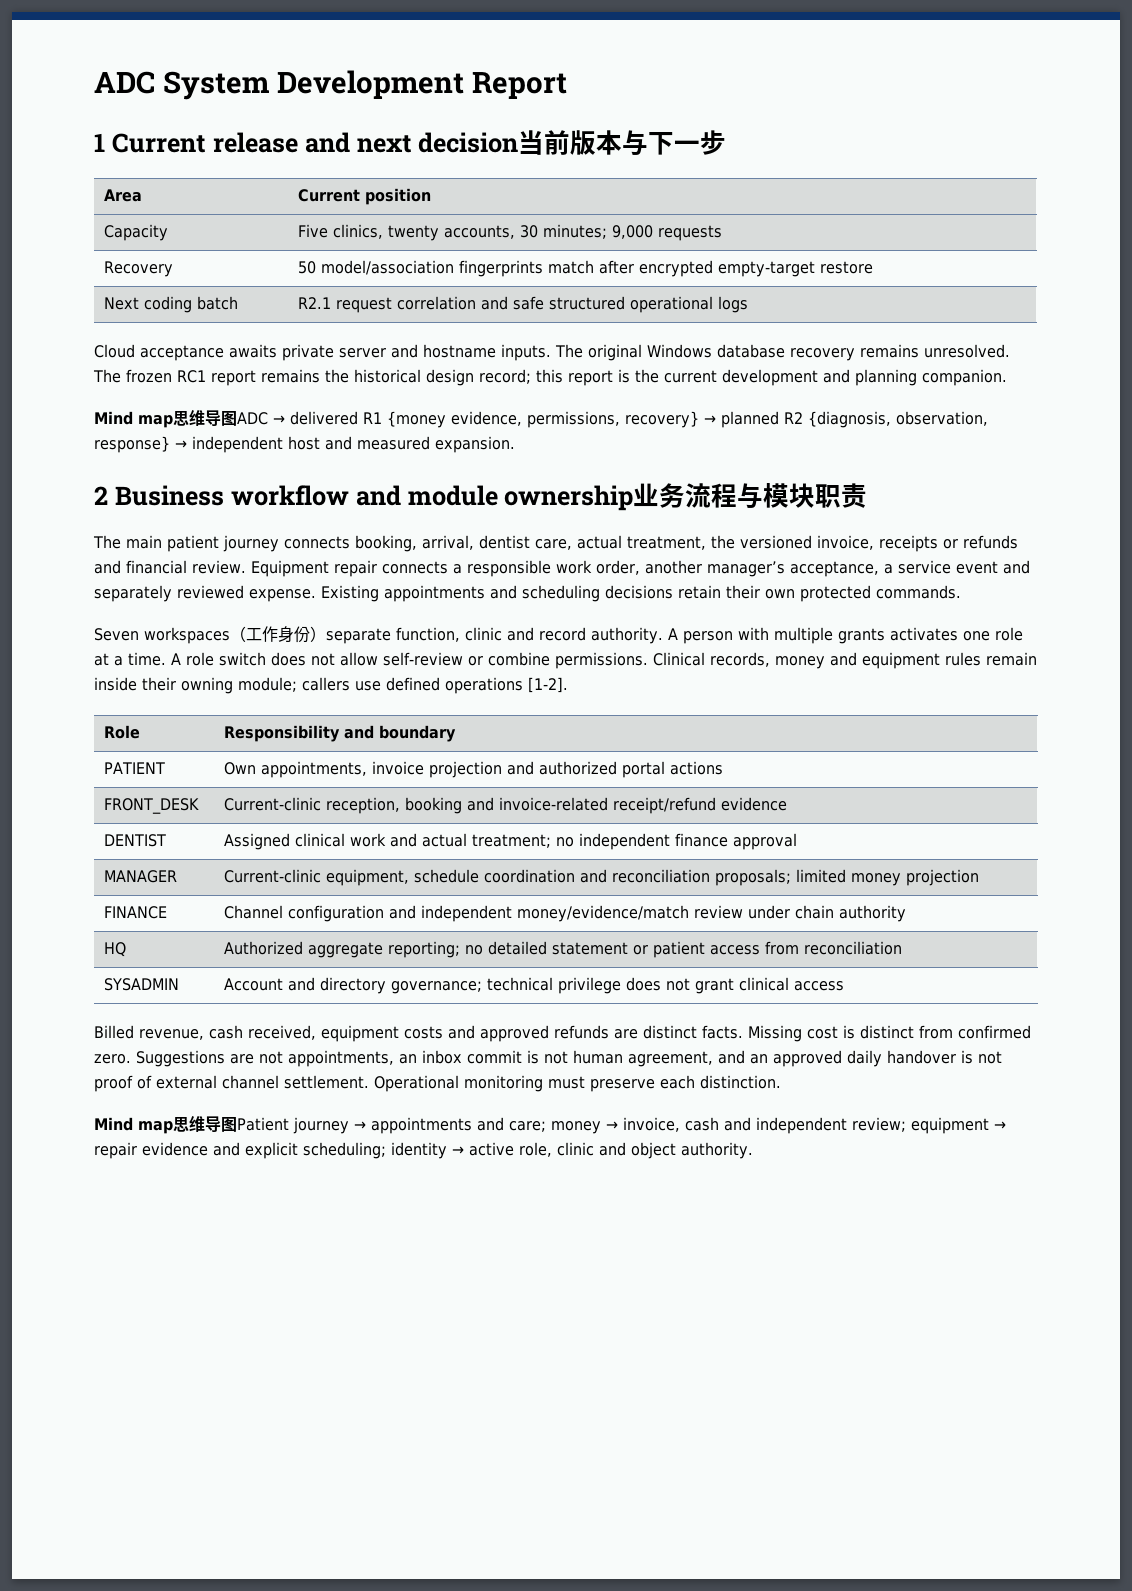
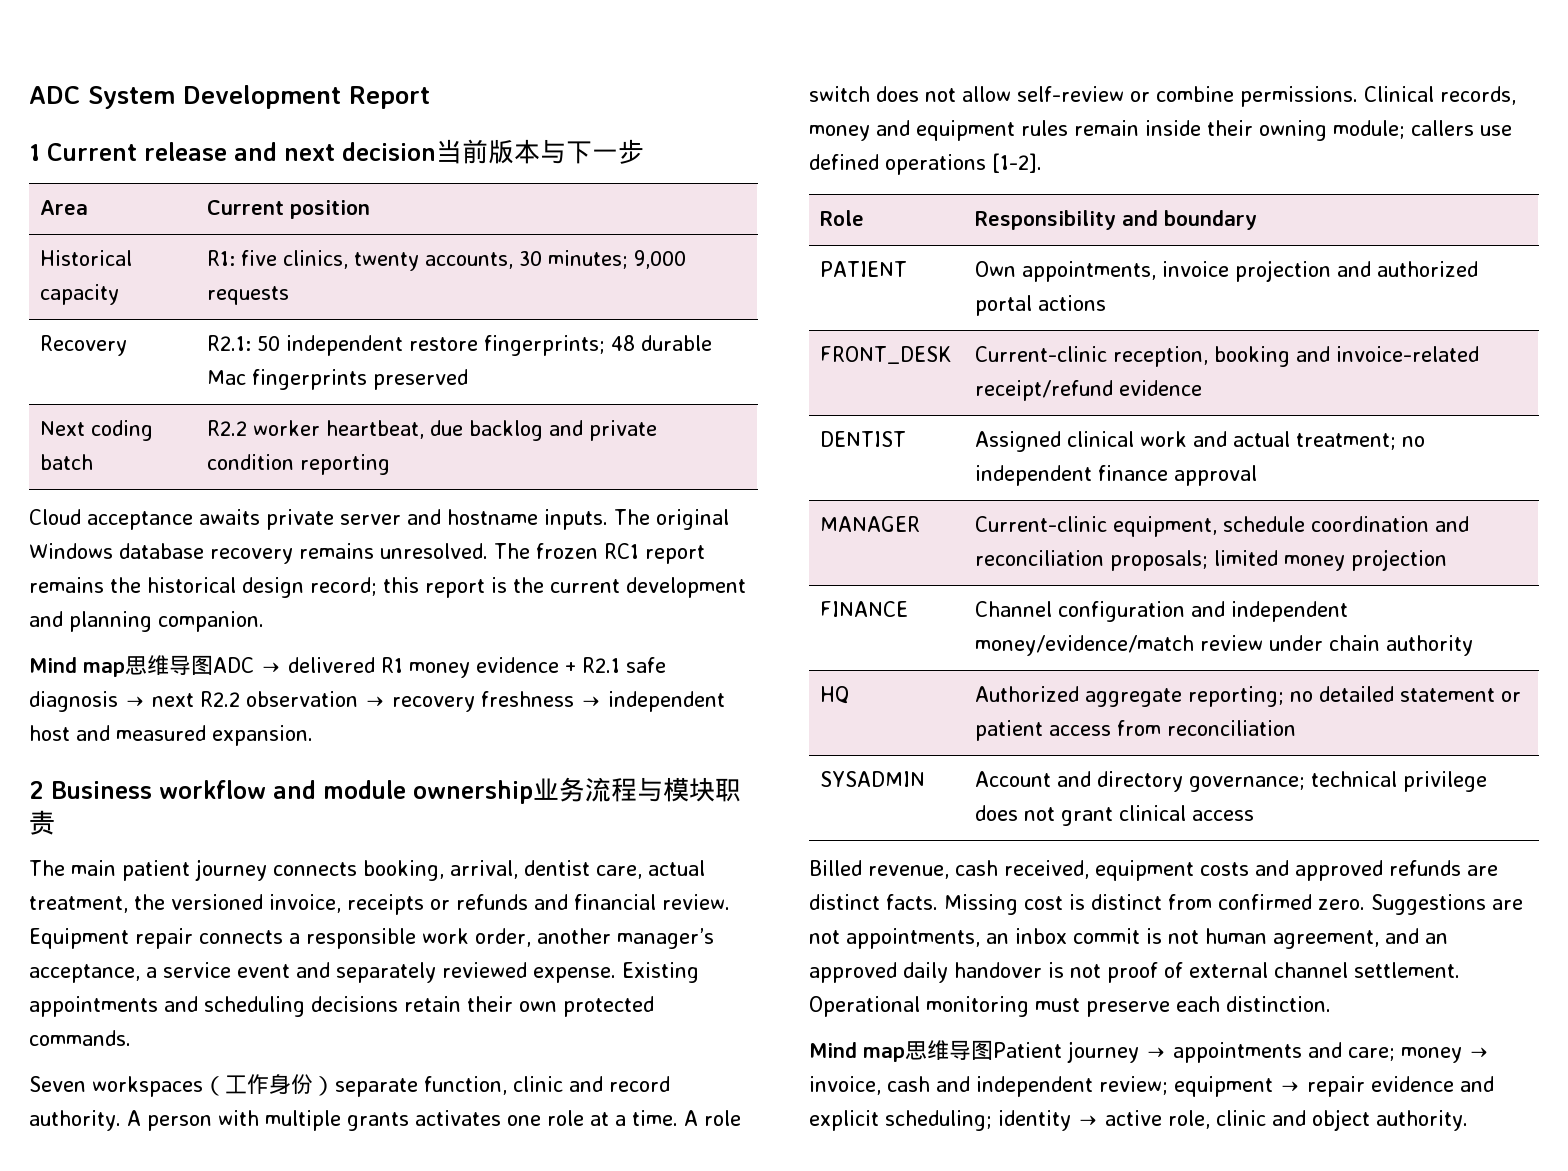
- Capacity | Five clinics, twenty accounts, 30 minutes; 9,000 requests
+ Historical capacity | R1: five clinics, twenty accounts, 30 minutes; 9,000 requests
- Recovery | 50 model/association fingerprints match after encrypted empty-target restore
- Next coding batch | R2.1 request correlation and safe structured operational logs
+ Recovery | R2.1: 50 independent restore fingerprints; 48 durable Mac fingerprints preserved
+ Next coding batch | R2.2 worker heartbeat, due backlog and private condition reporting
- Mind map思维导图ADC → delivered R1 {money evidence, permissions, recovery} → planned R2 {diagnosis, observation, response} → independent host and measured expansion.
+ Mind map思维导图ADC → delivered R1 money evidence + R2.1 safe diagnosis → next R2.2 observation → recovery freshness → independent host and measured expansion.

